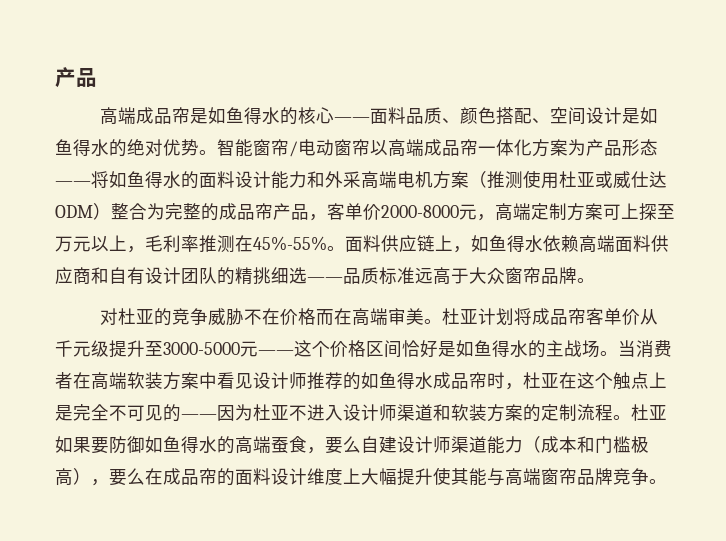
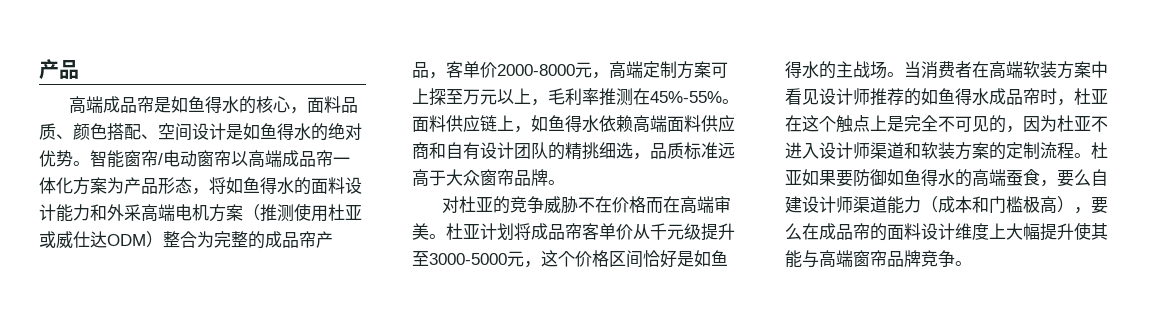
- 高端成品帘是如鱼得水的核心——面料品质、颜色搭配、空间设计是如鱼得水的绝对优势。
+ 高端成品帘是如鱼得水的核心，面料品质、颜色搭配、空间设计是如鱼得水的绝对优势。
- 智能窗帘/电动窗帘以高端成品帘一体化方案为产品形态——将如鱼得水的面料设计能力和外采高端电机方案（推测使用杜亚或威仕达ODM）整合为完整的成品帘产品，客单价2000-8000元，高端定制方案可上探至万元以上，毛利率推测在45%-55%。
+ 智能窗帘/电动窗帘以高端成品帘一体化方案为产品形态，将如鱼得水的面料设计能力和外采高端电机方案（推测使用杜亚或威仕达ODM）整合为完整的成品帘产品，客单价2000-8000元，高端定制方案可上探至万元以上，毛利率推测在45%-55%。
- 面料供应链上，如鱼得水依赖高端面料供应商和自有设计团队的精挑细选——品质标准远高于大众窗帘品牌。
+ 面料供应链上，如鱼得水依赖高端面料供应商和自有设计团队的精挑细选，品质标准远高于大众窗帘品牌。
- 杜亚计划将成品帘客单价从千元级提升至3000-5000元——这个价格区间恰好是如鱼得水的主战场。
+ 杜亚计划将成品帘客单价从千元级提升至3000-5000元，这个价格区间恰好是如鱼得水的主战场。
- 当消费者在高端软装方案中看见设计师推荐的如鱼得水成品帘时，杜亚在这个触点上是完全不可见的——因为杜亚不进入设计师渠道和软装方案的定制流程。
+ 当消费者在高端软装方案中看见设计师推荐的如鱼得水成品帘时，杜亚在这个触点上是完全不可见的，因为杜亚不进入设计师渠道和软装方案的定制流程。

